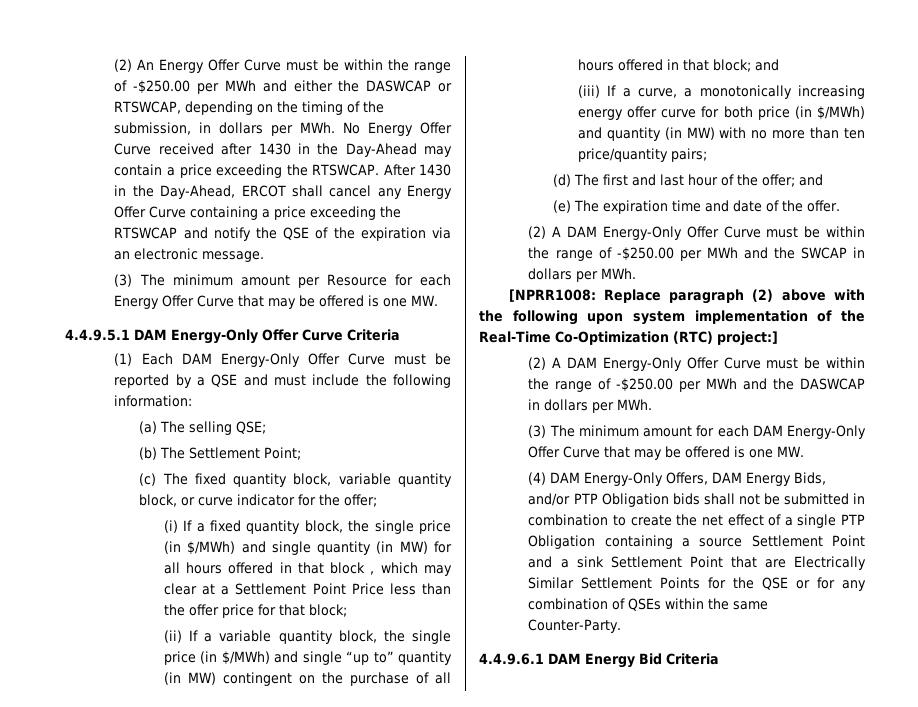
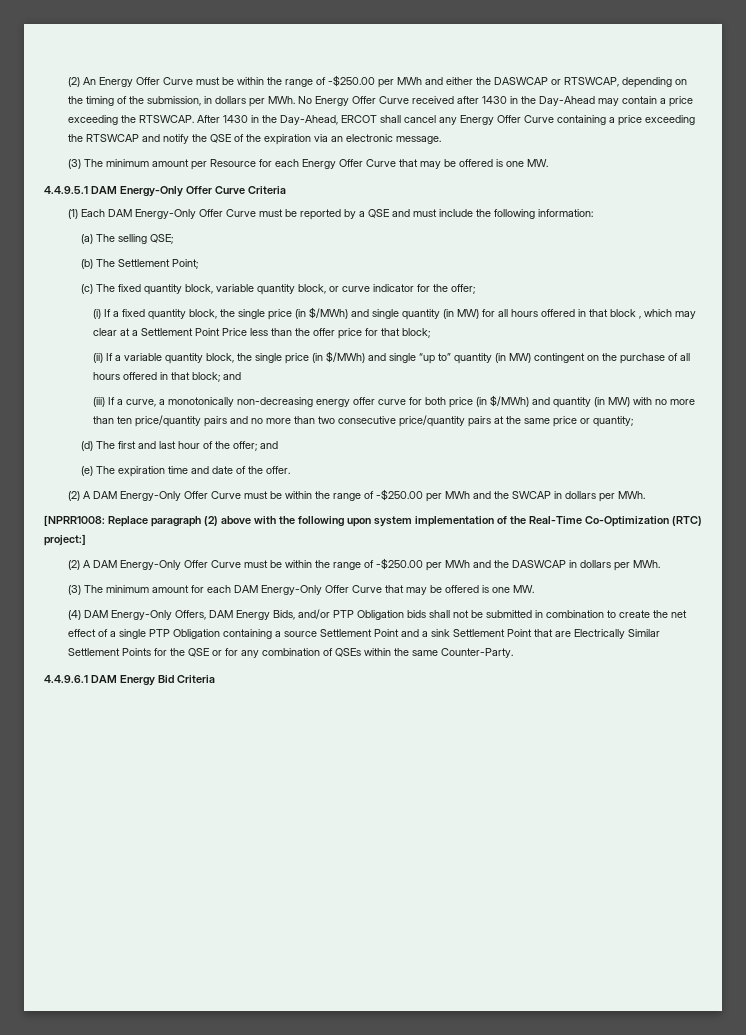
- (iii) If a curve, a monotonically increasing energy offer curve for both price (in $/MWh) and quantity (in MW) with no more than ten price/quantity pairs;
+ (iii) If a curve, a monotonically non-decreasing energy offer curve for both price (in $/MWh) and quantity (in MW) with no more than ten price/quantity pairs and no more than two consecutive price/quantity pairs at the same price or quantity;

